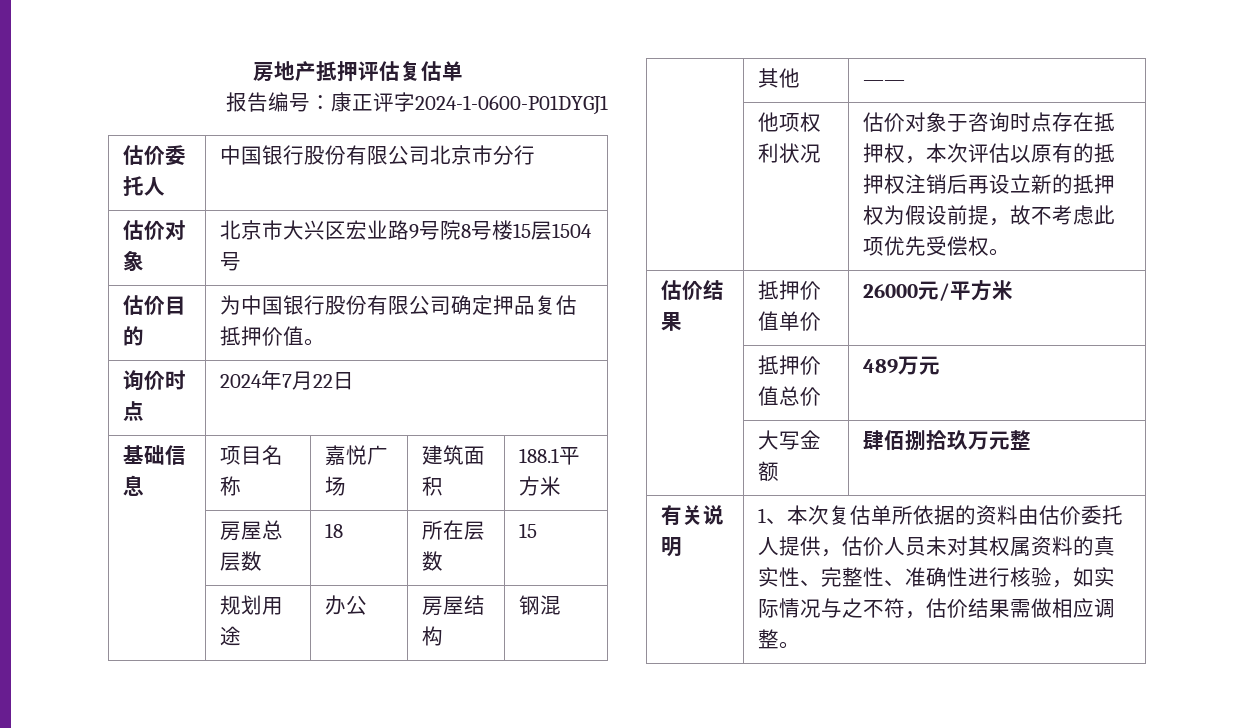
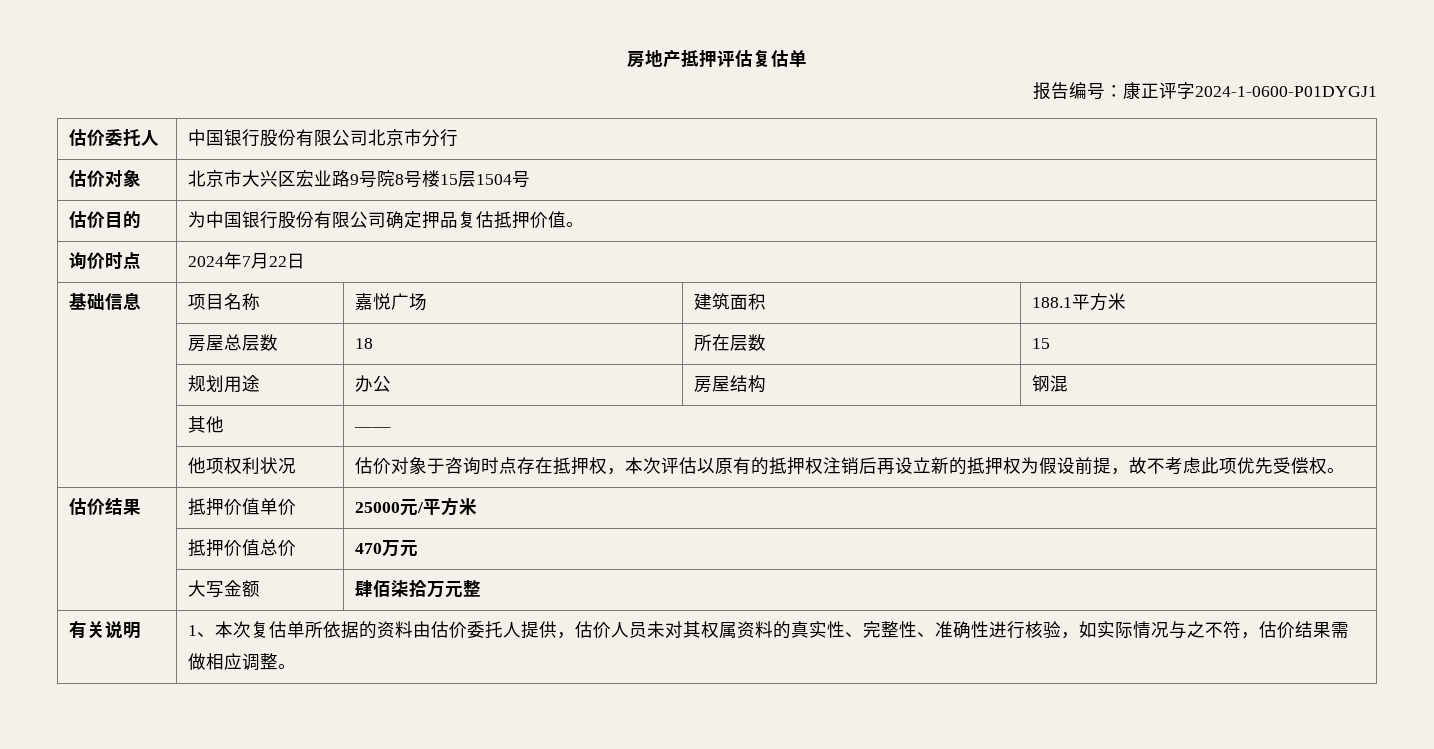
- 估价结果 | 抵押价值单价 | 26000元/平方米
+ 估价结果 | 抵押价值单价 | 25000元/平方米
- | 抵押价值总价 | 489万元
+ | 抵押价值总价 | 470万元
- | 大写金额 | 肆佰捌拾玖万元整
+ | 大写金额 | 肆佰柒拾万元整

